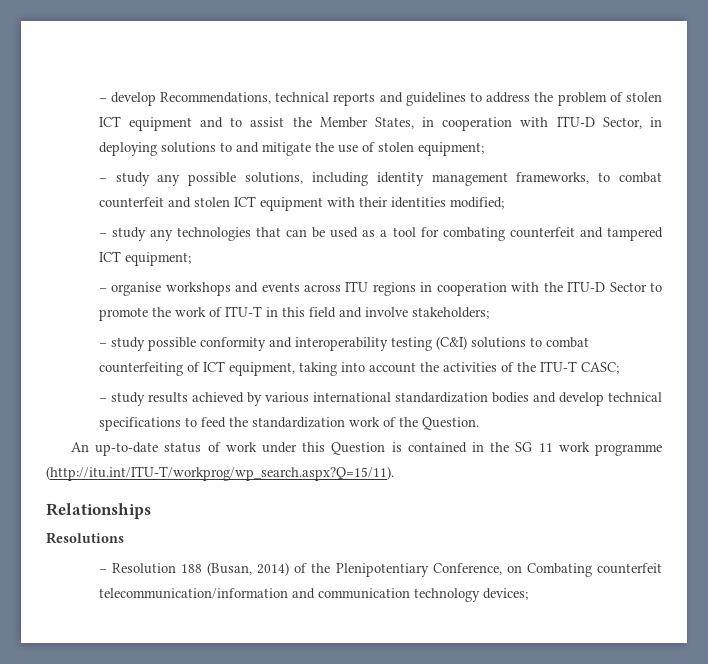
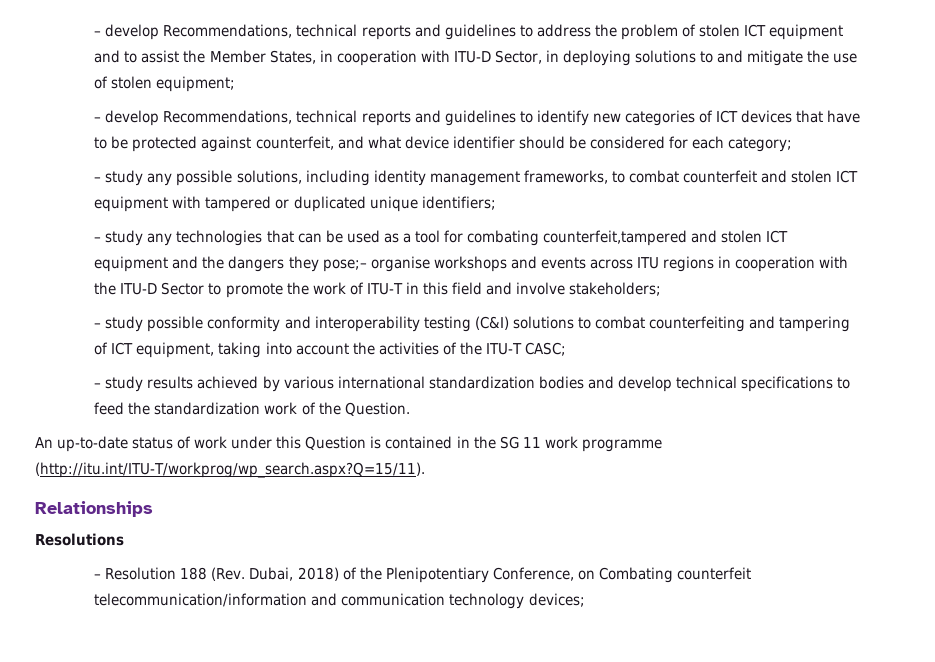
+ – develop Recommendations, technical reports and guidelines to identify new categories of ICT devices that have to be protected against counterfeit, and what device identifier should be considered for each category;
- – study any possible solutions, including identity management frameworks, to combat counterfeit and stolen ICT equipment with their identities modified;
+ – study any possible solutions, including identity management frameworks, to combat counterfeit and stolen ICT equipment with tampered or duplicated unique identifiers;
- – study any technologies that can be used as a tool for combating counterfeit and tampered ICT equipment;
- – organise workshops and events across ITU regions in cooperation with the ITU-D Sector to promote the work of ITU-T in this field and involve stakeholders;
+ – study any technologies that can be used as a tool for combating counterfeit,tampered and stolen ICT equipment and the dangers they pose;– organise workshops and events across ITU regions in cooperation with the ITU-D Sector to promote the work of ITU-T in this field and involve stakeholders;
- – study possible conformity and interoperability testing (C&I) solutions to combat counterfeiting of ICT equipment, taking into account the activities of the ITU-T CASC;
+ – study possible conformity and interoperability testing (C&I) solutions to combat counterfeiting and tampering of ICT equipment, taking into account the activities of the ITU-T CASC;
- – Resolution 188 (Busan, 2014) of the Plenipotentiary Conference, on Combating counterfeit telecommunication/information and communication technology devices;
+ – Resolution 188 (Rev. Dubai, 2018) of the Plenipotentiary Conference, on Combating counterfeit telecommunication/information and communication technology devices;

